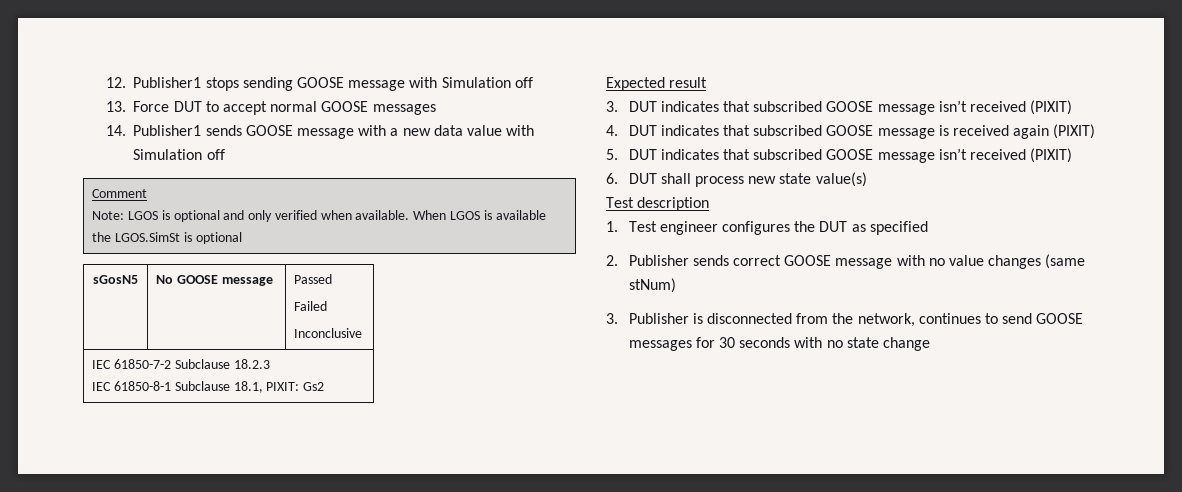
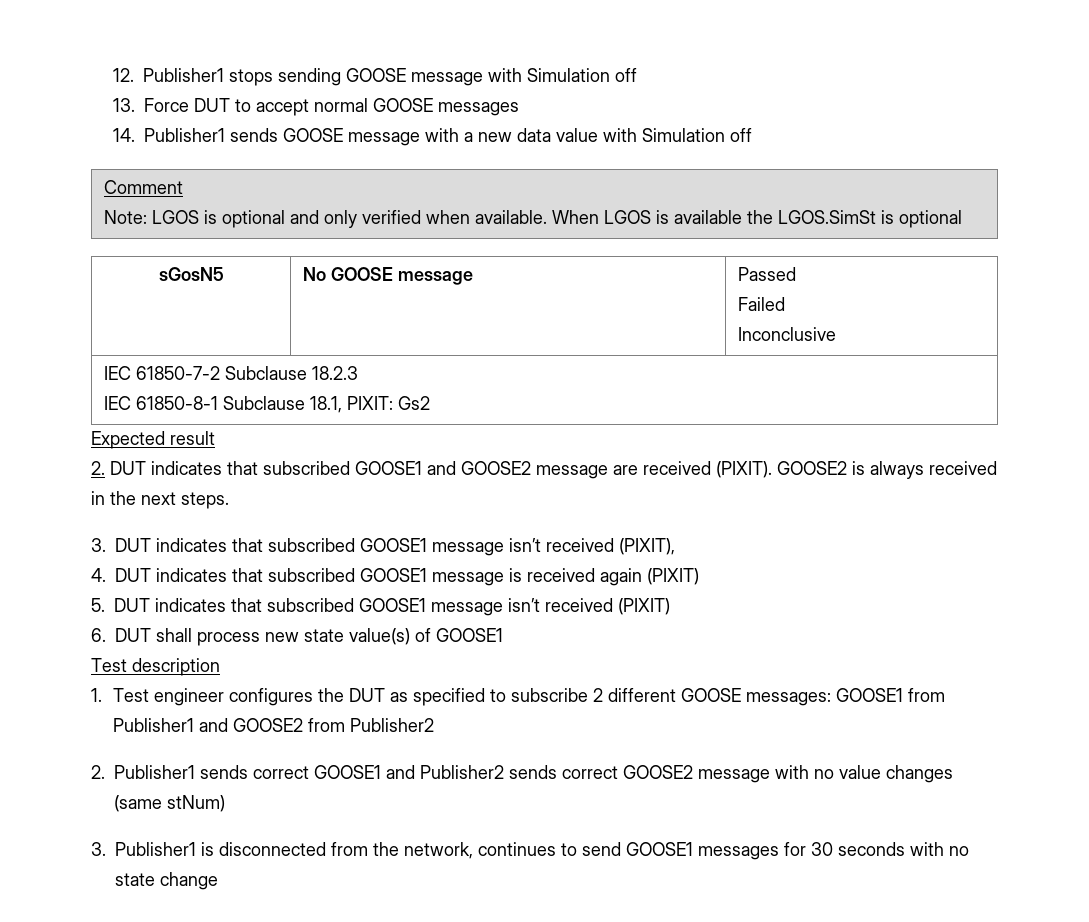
- 3. DUT indicates that subscribed GOOSE message isn’t received (PIXIT)
- 4. DUT indicates that subscribed GOOSE message is received again (PIXIT)
+ 2. DUT indicates that subscribed GOOSE1 and GOOSE2 message are received (PIXIT). GOOSE2 is always received in the next steps.
+ 3. DUT indicates that subscribed GOOSE1 message isn’t received (PIXIT),
+ 4. DUT indicates that subscribed GOOSE1 message is received again (PIXIT)
- 5. DUT indicates that subscribed GOOSE message isn’t received (PIXIT)
+ 5. DUT indicates that subscribed GOOSE1 message isn’t received (PIXIT)
- 6. DUT shall process new state value(s)
+ 6. DUT shall process new state value(s) of GOOSE1
- 1. Test engineer configures the DUT as specified
- 2. Publisher sends correct GOOSE message with no value changes (same stNum)
+ 1. Test engineer configures the DUT as specified to subscribe 2 different GOOSE messages: GOOSE1 from Publisher1 and GOOSE2 from Publisher2
+ 2. Publisher1 sends correct GOOSE1 and Publisher2 sends correct GOOSE2 message with no value changes (same stNum)
- 3. Publisher is disconnected from the network, continues to send GOOSE messages for 30 seconds with no state change
+ 3. Publisher1 is disconnected from the network, continues to send GOOSE1 messages for 30 seconds with no state change

